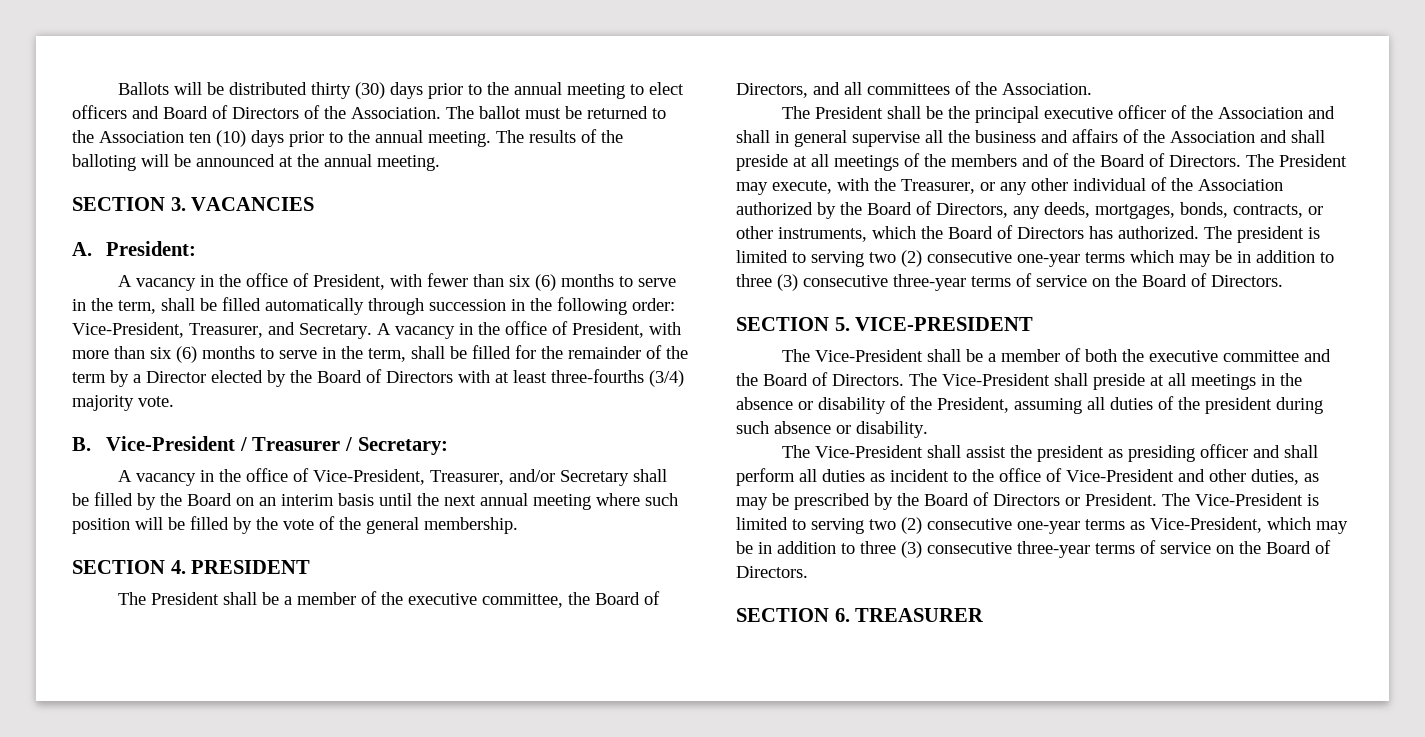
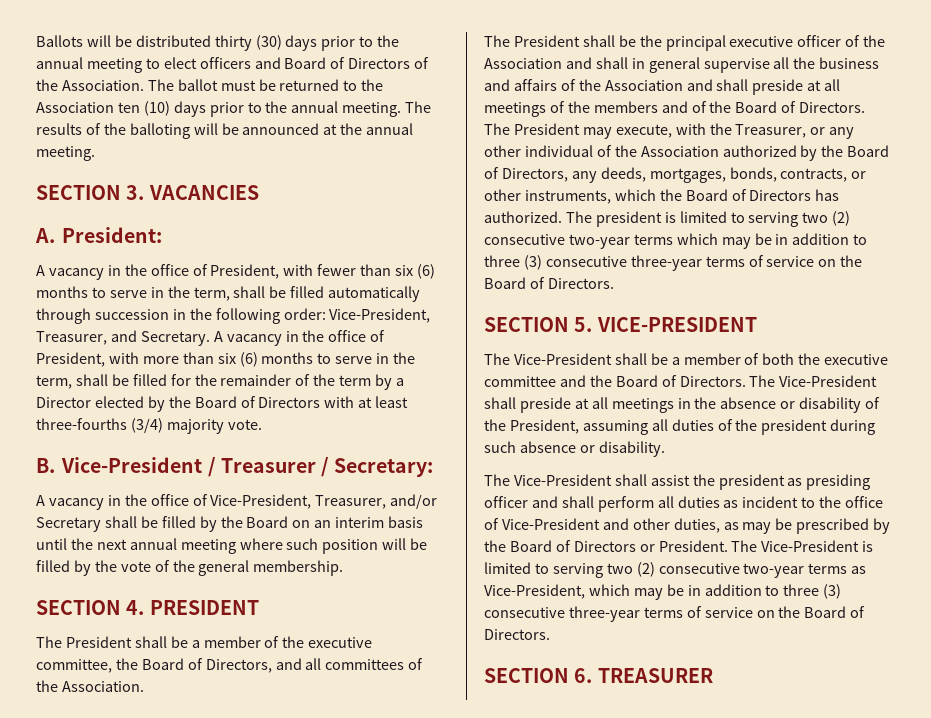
- The president is limited to serving two (2) consecutive one-year terms which may be in addition to three (3) consecutive three-year terms of service on the Board of Directors.
+ The president is limited to serving two (2) consecutive two-year terms which may be in addition to three (3) consecutive three-year terms of service on the Board of Directors.
- The Vice-President is limited to serving two (2) consecutive one-year terms as Vice-President, which may be in addition to three (3) consecutive three-year terms of service on the Board of Directors.
+ The Vice-President is limited to serving two (2) consecutive two-year terms as Vice-President, which may be in addition to three (3) consecutive three-year terms of service on the Board of Directors.

